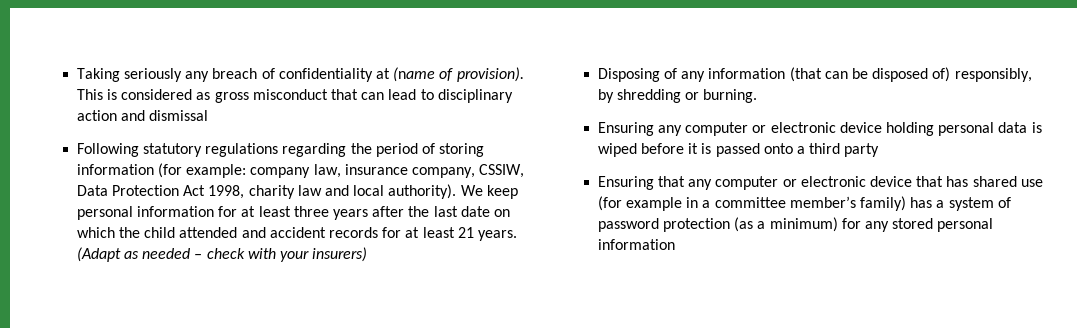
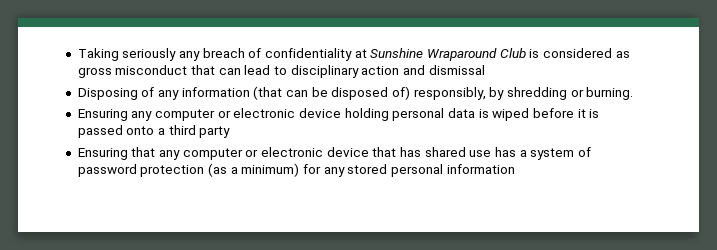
- Taking seriously any breach of confidentiality at (name of provision). This is considered as gross misconduct that can lead to disciplinary action and dismissal
+ Taking seriously any breach of confidentiality at Sunshine Wraparound Club is considered as gross misconduct that can lead to disciplinary action and dismissal
- Following statutory regulations regarding the period of storing information (for example: company law, insurance company, CSSIW, Data Protection Act 1998, charity law and local authority). We keep personal information for at least three years after the last date on which the child attended and accident records for at least 21 years. (Adapt as needed – check with your insurers)
- Ensuring that any computer or electronic device that has shared use (for example in a committee member’s family) has a system of password protection (as a minimum) for any stored personal information
+ Ensuring that any computer or electronic device that has shared use has a system of password protection (as a minimum) for any stored personal information

